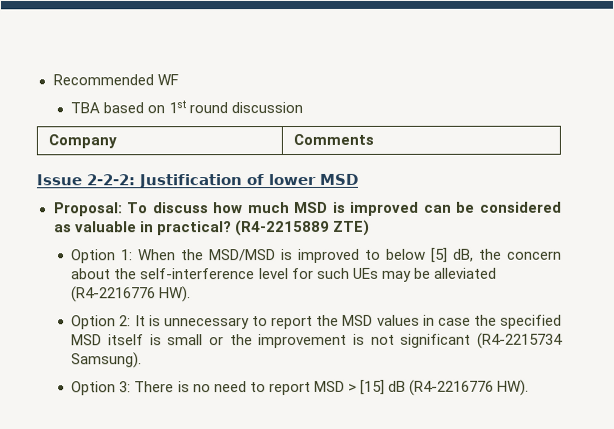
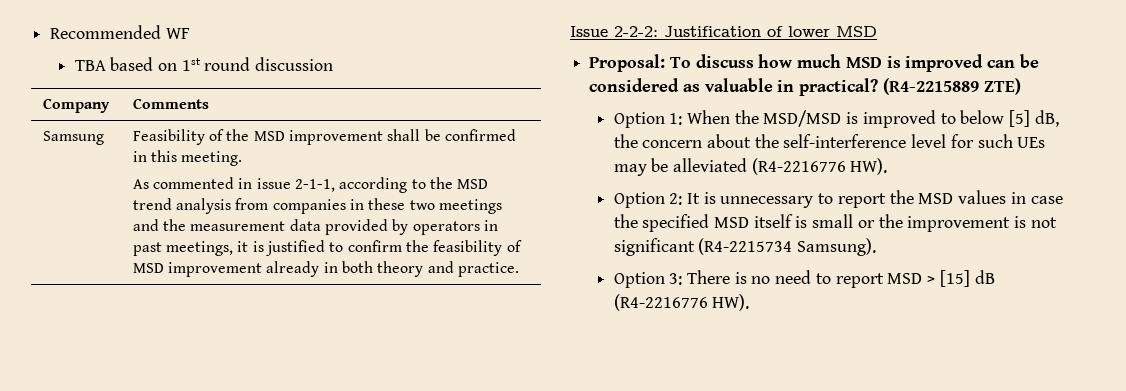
+ Samsung | Feasibility of the MSD improvement shall be confirmed in this meeting.
+ As commented in issue 2-1-1, according to the MSD trend analysis from companies in these two meetings and the measurement data provided by operators in past meetings, it is justified to confirm the feasibility of MSD improvement already in both theory and practice.

